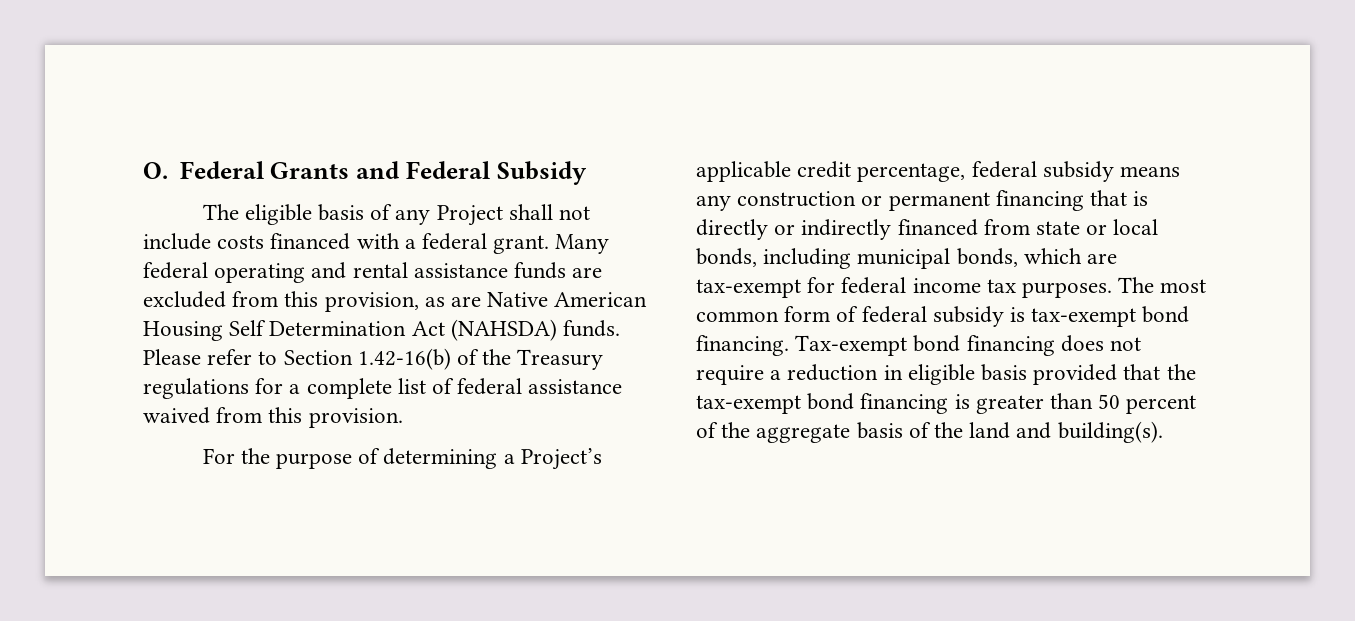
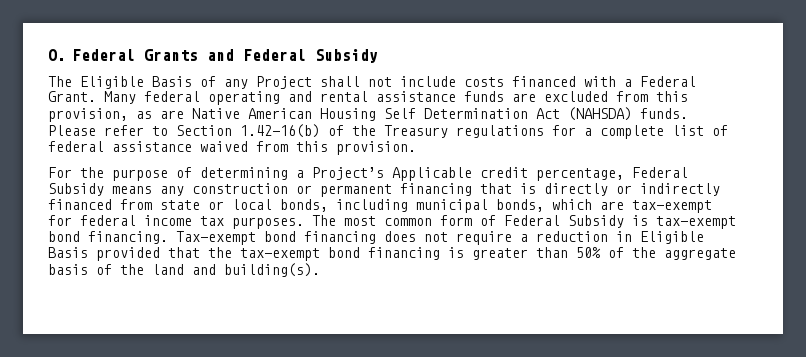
- The eligible basis of any Project shall not include costs financed with a federal grant.
+ The Eligible Basis of any Project shall not include costs financed with a Federal Grant.
- For the purpose of determining a Project’s applicable credit percentage, federal subsidy means any construction or permanent financing that is directly or indirectly financed from state or local bonds, including municipal bonds, which are tax-exempt for federal income tax purposes.
+ For the purpose of determining a Project’s Applicable credit percentage, Federal Subsidy means any construction or permanent financing that is directly or indirectly financed from state or local bonds, including municipal bonds, which are tax-exempt for federal income tax purposes.
- The most common form of federal subsidy is tax-exempt bond financing.
+ The most common form of Federal Subsidy is tax-exempt bond financing.
- Tax-exempt bond financing does not require a reduction in eligible basis provided that the tax-exempt bond financing is greater than 50 percent of the aggregate basis of the land and building(s).
+ Tax-exempt bond financing does not require a reduction in Eligible Basis provided that the tax-exempt bond financing is greater than 50% of the aggregate basis of the land and building(s).

